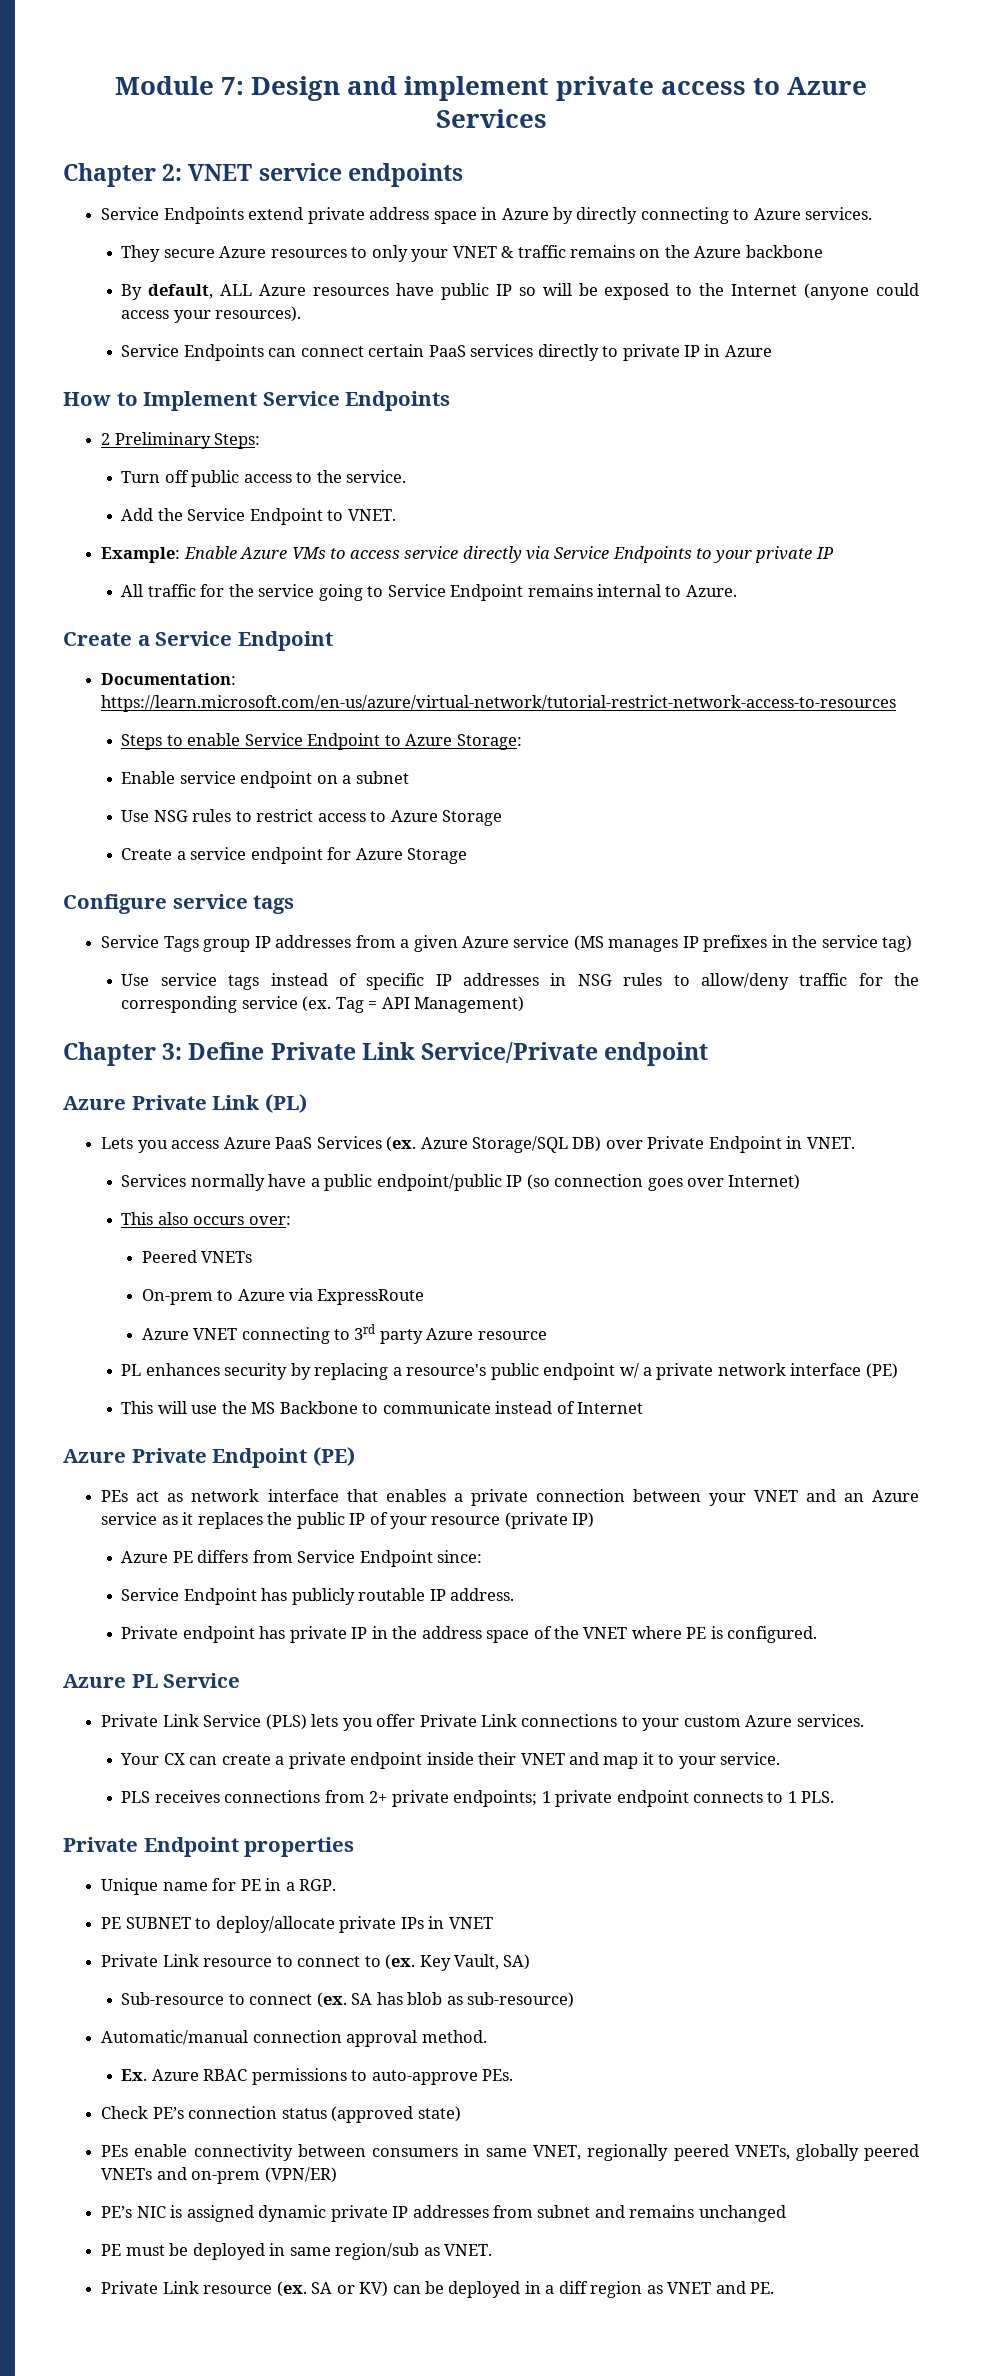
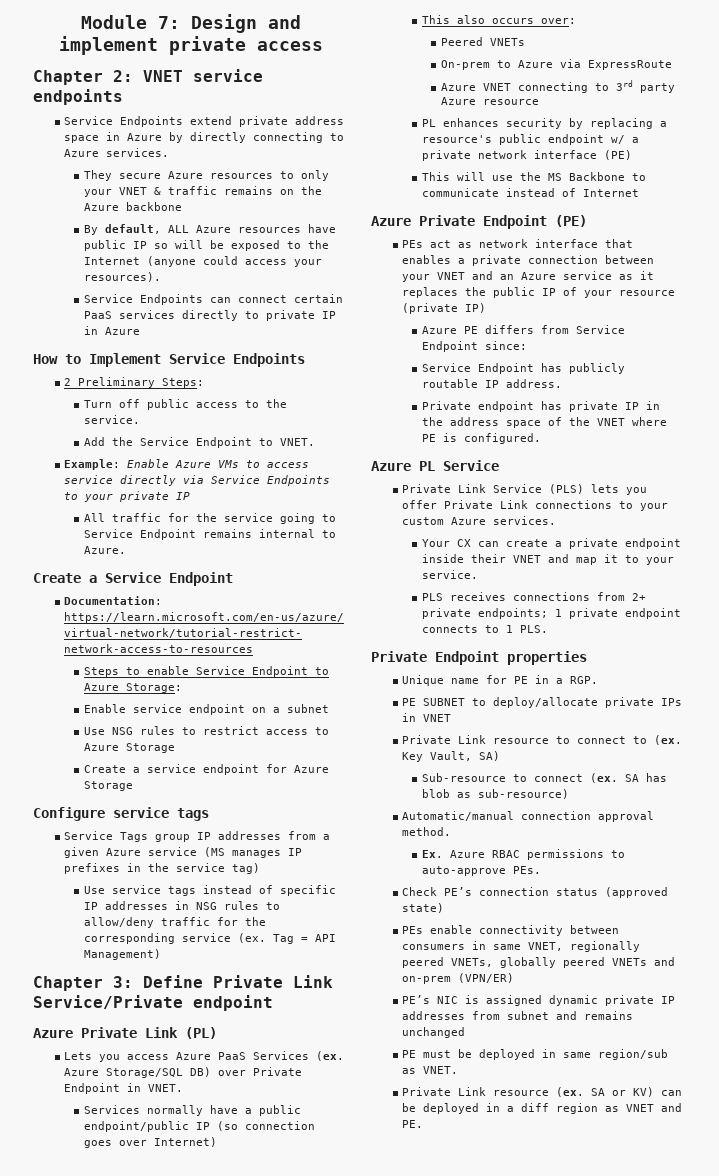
- Module 7: Design and implement private access to Azure Services
+ Module 7: Design and implement private access

